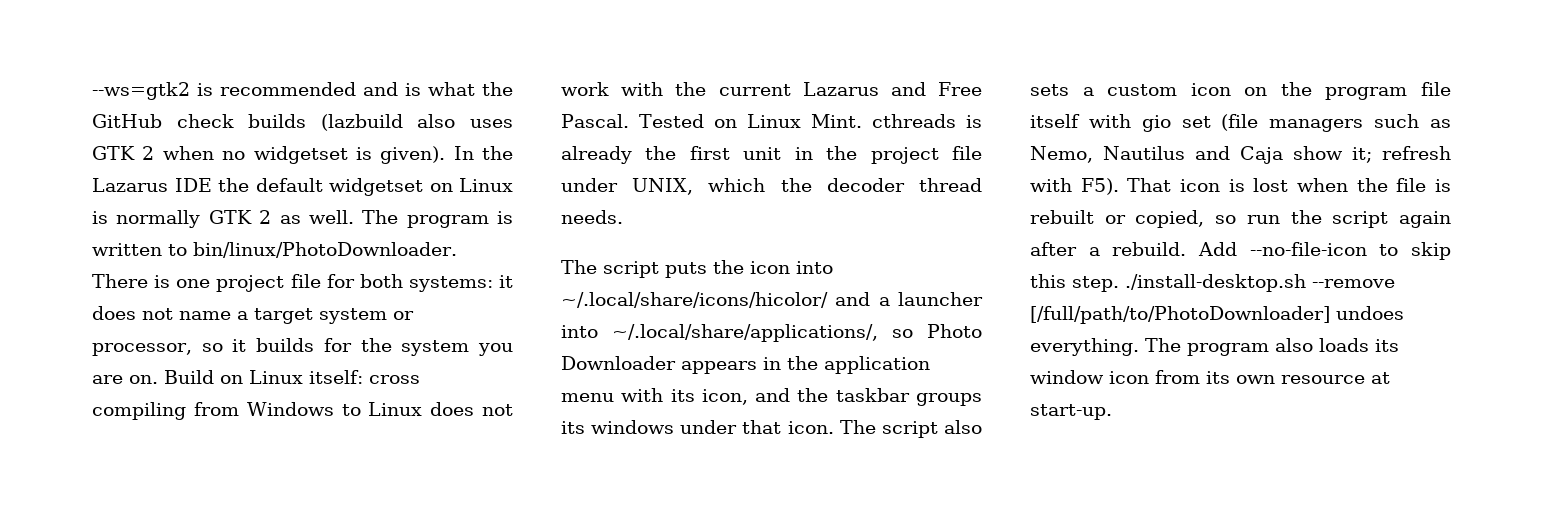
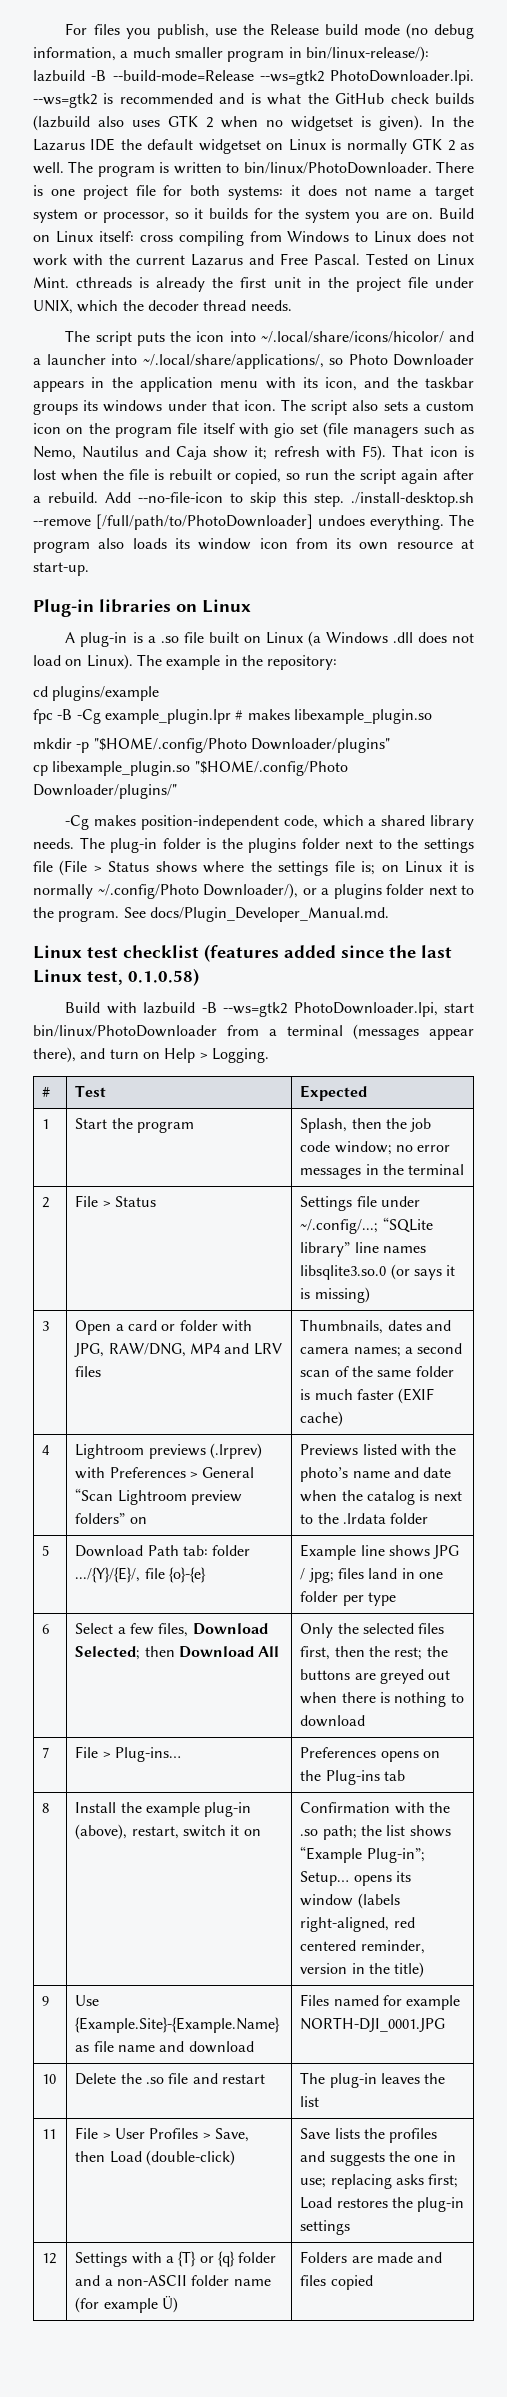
- --ws=gtk2 is recommended and is what the GitHub check builds (lazbuild also uses GTK 2 when no widgetset is given).
+ For files you publish, use the Release build mode (no debug information, a much smaller program in bin/linux-release/): lazbuild -B --build-mode=Release --ws=gtk2 PhotoDownloader.lpi. --ws=gtk2 is recommended and is what the GitHub check builds (lazbuild also uses GTK 2 when no widgetset is given).
+ Plug-in libraries on Linux
+ A plug-in is a .so file built on Linux (a Windows .dll does not load on Linux). The example in the repository:
+ cd plugins/example
+ fpc -B -Cg example_plugin.lpr # makes libexample_plugin.so
+ mkdir -p "$HOME/.config/Photo Downloader/plugins"
+ cp libexample_plugin.so "$HOME/.config/Photo Downloader/plugins/"
+ -Cg makes position-independent code, which a shared library needs. The plug-in folder is the plugins folder next to the settings file (File > Status shows where the settings file is; on Linux it is normally ~/.config/Photo Downloader/), or a plugins folder next to the program. See docs/Plugin_Developer_Manual.md.
+ Linux test checklist (features added since the last Linux test, 0.1.0.58)
+ Build with lazbuild -B --ws=gtk2 PhotoDownloader.lpi, start bin/linux/PhotoDownloader from a terminal (messages appear there), and turn on Help > Logging.
+ # | Test | Expected
+ 1 | Start the program | Splash, then the job code window; no error messages in the terminal
+ 2 | File > Status | Settings file under ~/.config/...; “SQLite library” line names libsqlite3.so.0 (or says it is missing)
+ 3 | Open a card or folder with JPG, RAW/DNG, MP4 and LRV files | Thumbnails, dates and camera names; a second scan of the same folder is much faster (EXIF cache)
+ 4 | Lightroom previews (.lrprev) with Preferences > General “Scan Lightroom preview folders” on | Previews listed with the photo’s name and date when the catalog is next to the .lrdata folder
+ 5 | Download Path tab: folder .../{Y}/{E}/, file {o}-{e} | Example line shows JPG / jpg; files land in one folder per type
+ 6 | Select a few files, Download Selected; then Download All | Only the selected files first, then the rest; the buttons are greyed out when there is nothing to download
+ 7 | File > Plug-ins… | Preferences opens on the Plug-ins tab
+ 8 | Install the example plug-in (above), restart, switch it on | Confirmation with the .so path; the list shows “Example Plug-in”; Setup… opens its window (labels right-aligned, red centered reminder, version in the title)
+ 9 | Use {Example.Site}-{Example.Name} as file name and download | Files named for example NORTH-DJI_0001.JPG
+ 10 | Delete the .so file and restart | The plug-in leaves the list
+ 11 | File > User Profiles > Save, then Load (double-click) | Save lists the profiles and suggests the one in use; replacing asks first; Load restores the plug-in settings
+ 12 | Settings with a {T} or {q} folder and a non-ASCII folder name (for example Ü) | Folders are made and files copied

